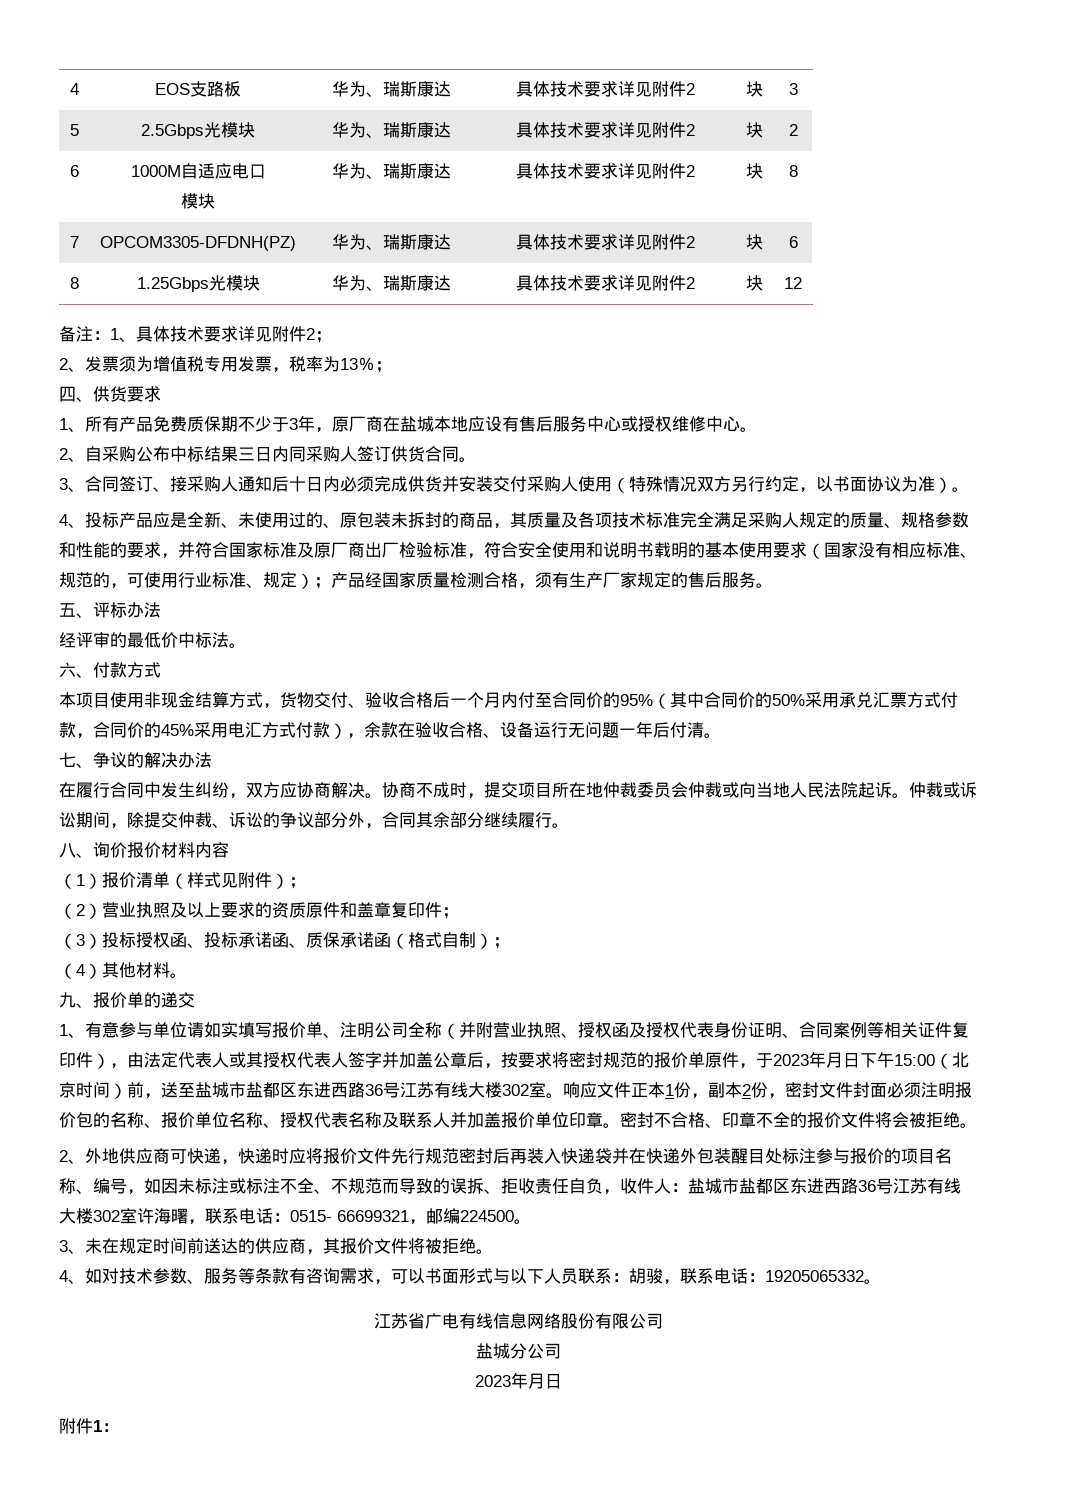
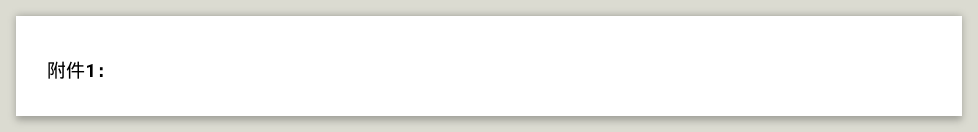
- 4 | EOS支路板 | 华为、瑞斯康达 | 具体技术要求详见附件2 | 块 | 3
- 5 | 2.5Gbps光模块 | 华为、瑞斯康达 | 具体技术要求详见附件2 | 块 | 2
- 6 | 1000M自适应电口
- 模块 | 华为、瑞斯康达 | 具体技术要求详见附件2 | 块 | 8
- 7 | OPCOM3305-DFDNH(PZ) | 华为、瑞斯康达 | 具体技术要求详见附件2 | 块 | 6
- 8 | 1.25Gbps光模块 | 华为、瑞斯康达 | 具体技术要求详见附件2 | 块 | 12
- 备注：1、具体技术要求详见附件2；
- 2、发票须为增值税专用发票，税率为13％；
- 四、供货要求
- 1、所有产品免费质保期不少于3年，原厂商在盐城本地应设有售后服务中心或授权维修中心。
- 2、自采购公布中标结果三日内同采购人签订供货合同。
- 3、合同签订、接采购人通知后十日内必须完成供货并安装交付采购人使用（特殊情况双方另行约定，以书面协议为准）。
- 4、投标产品应是全新、未使用过的、原包装未拆封的商品，其质量及各项技术标准完全满足采购人规定的质量、规格参数和性能的要求，并符合国家标准及原厂商出厂检验标准，符合安全使用和说明书载明的基本使用要求（国家没有相应标准、规范的，可使用行业标准、规定）；产品经国家质量检测合格，须有生产厂家规定的售后服务。
- 五、评标办法
- 经评审的最低价中标法。
- 六、付款方式
- 本项目使用非现金结算方式，货物交付、验收合格后一个月内付至合同价的95%（其中合同价的50%采用承兑汇票方式付款，合同价的45%采用电汇方式付款），余款在验收合格、设备运行无问题一年后付清。
- 七、争议的解决办法
- 在履行合同中发生纠纷，双方应协商解决。协商不成时，提交项目所在地仲裁委员会仲裁或向当地人民法院起诉。仲裁或诉讼期间，除提交仲裁、诉讼的争议部分外，合同其余部分继续履行。
- 八、询价报价材料内容
- （1）报价清单（样式见附件）；
- （2）营业执照及以上要求的资质原件和盖章复印件；
- （3）投标授权函、投标承诺函、质保承诺函（格式自制）；
- （4）其他材料。
- 九、报价单的递交
- 1、有意参与单位请如实填写报价单、注明公司全称（并附营业执照、授权函及授权代表身份证明、合同案例等相关证件复印件），由法定代表人或其授权代表人签字并加盖公章后，按要求将密封规范的报价单原件，于2023年月日下午15:00（北京时间）前，送至盐城市盐都区东进西路36号江苏有线大楼302室。响应文件正本1份，副本2份，密封文件封面必须注明报价包的名称、报价单位名称、授权代表名称及联系人并加盖报价单位印章。密封不合格、印章不全的报价文件将会被拒绝。
- 2、外地供应商可快递，快递时应将报价文件先行规范密封后再装入快递袋并在快递外包装醒目处标注参与报价的项目名称、编号，如因未标注或标注不全、不规范而导致的误拆、拒收责任自负，收件人：盐城市盐都区东进西路36号江苏有线大楼302室许海曙，联系电话：0515- 66699321，邮编224500。
- 3、未在规定时间前送达的供应商，其报价文件将被拒绝。
- 4、如对技术参数、服务等条款有咨询需求，可以书面形式与以下人员联系：胡骏，联系电话：19205065332。
- 江苏省广电有线信息网络股份有限公司
- 盐城分公司
- 2023年月日

